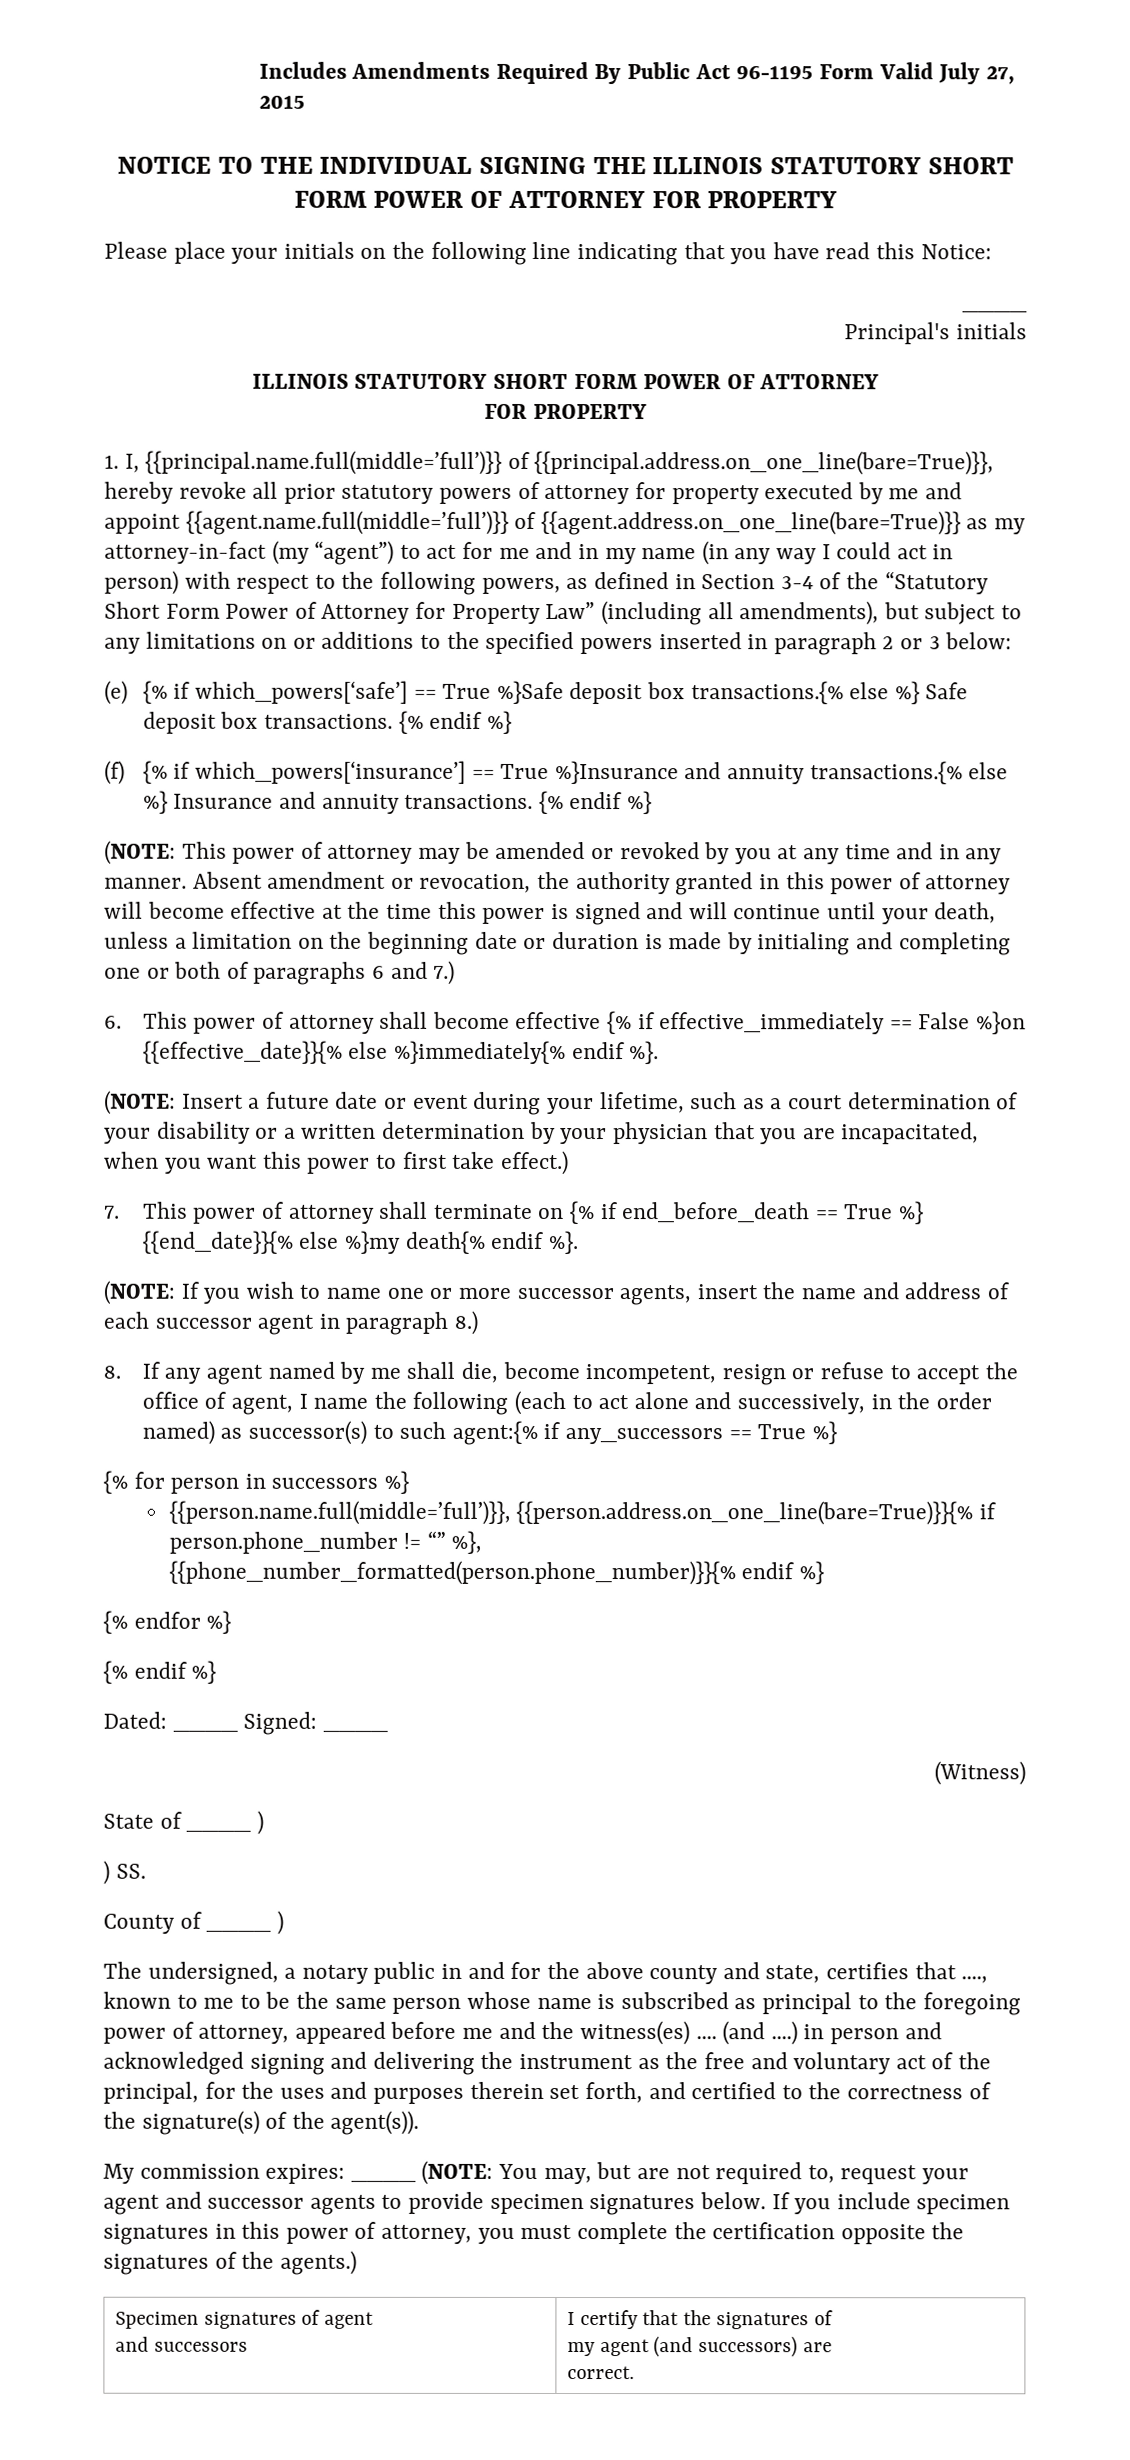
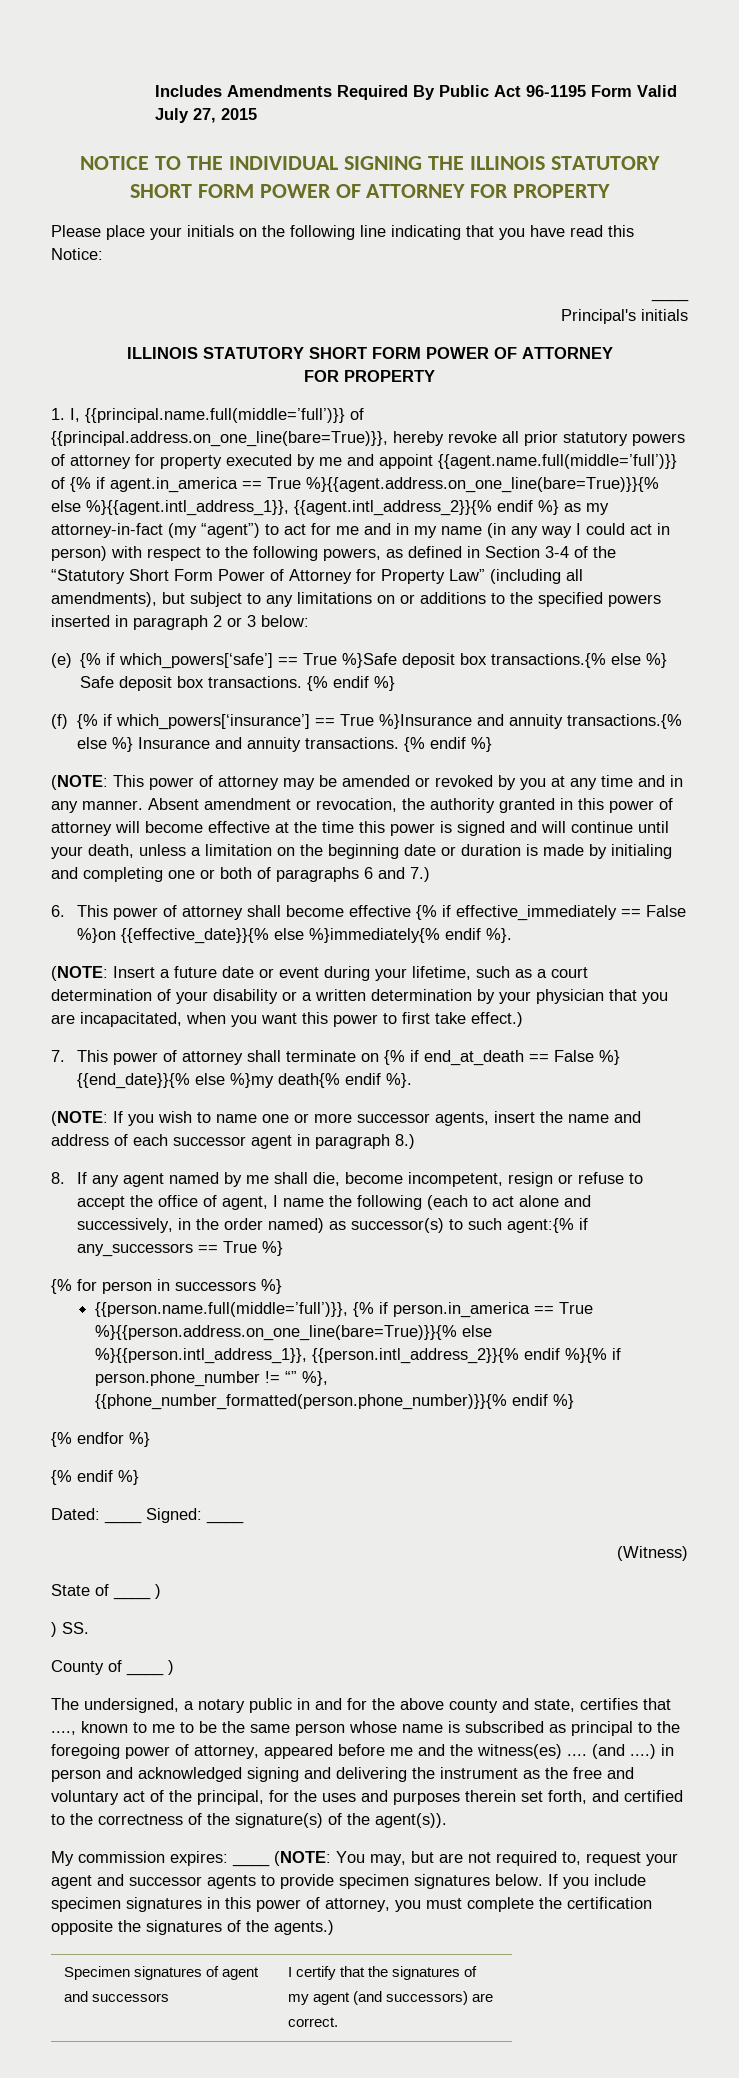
- 1. I, {{principal.name.full(middle=’full’)}} of {{principal.address.on_one_line(bare=True)}}, hereby revoke all prior statutory powers of attorney for property executed by me and appoint {{agent.name.full(middle=’full’)}} of {{agent.address.on_one_line(bare=True)}} as my attorney-in-fact (my “agent”) to act for me and in my name (in any way I could act in person) with respect to the following powers, as defined in Section 3-4 of the “Statutory Short Form Power of Attorney for Property Law” (including all amendments), but subject to any limitations on or additions to the specified powers inserted in paragraph 2 or 3 below:
+ 1. I, {{principal.name.full(middle=’full’)}} of {{principal.address.on_one_line(bare=True)}}, hereby revoke all prior statutory powers of attorney for property executed by me and appoint {{agent.name.full(middle=’full’)}} of {% if agent.in_america == True %}{{agent.address.on_one_line(bare=True)}}{% else %}{{agent.intl_address_1}}, {{agent.intl_address_2}}{% endif %} as my attorney-in-fact (my “agent”) to act for me and in my name (in any way I could act in person) with respect to the following powers, as defined in Section 3-4 of the “Statutory Short Form Power of Attorney for Property Law” (including all amendments), but subject to any limitations on or additions to the specified powers inserted in paragraph 2 or 3 below:
- 7. This power of attorney shall terminate on {% if end_before_death == True %} {{end_date}}{% else %}my death{% endif %}.
+ 7. This power of attorney shall terminate on {% if end_at_death == False %} {{end_date}}{% else %}my death{% endif %}.
- {{person.name.full(middle=’full’)}}, {{person.address.on_one_line(bare=True)}}{% if person.phone_number != “” %}, {{phone_number_formatted(person.phone_number)}}{% endif %}
+ {{person.name.full(middle=’full’)}}, {% if person.in_america == True %}{{person.address.on_one_line(bare=True)}}{% else %}{{person.intl_address_1}}, {{person.intl_address_2}}{% endif %}{% if person.phone_number != “” %}, {{phone_number_formatted(person.phone_number)}}{% endif %}

